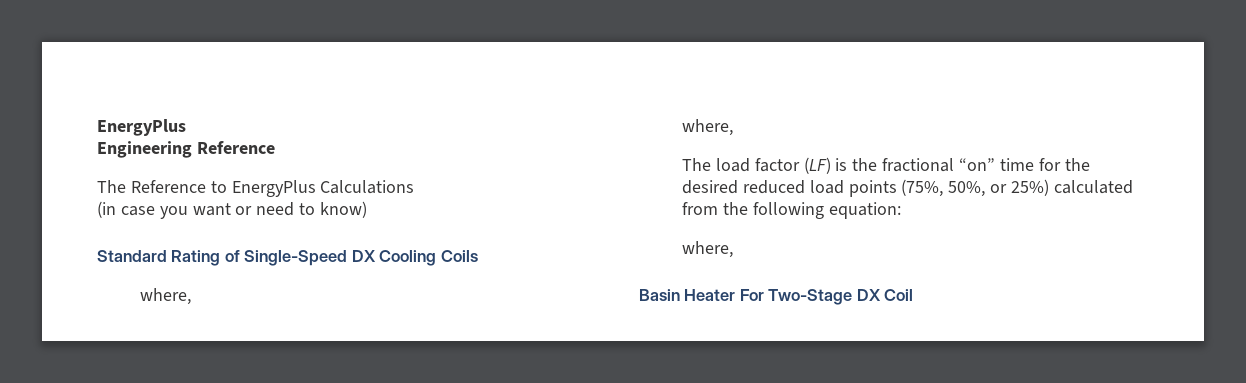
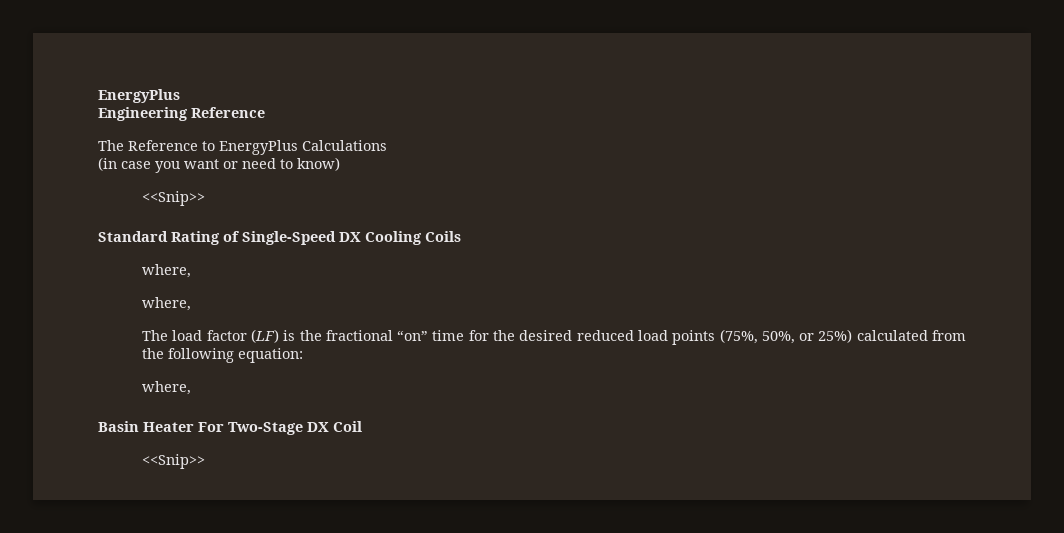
  (in case you want or need to know)
+ <<Snip>>
  Basin Heater For Two-Stage DX Coil
+ <<Snip>>

